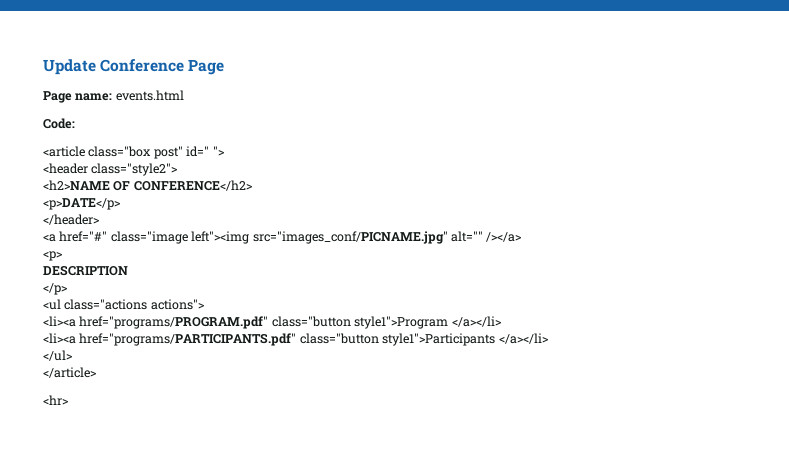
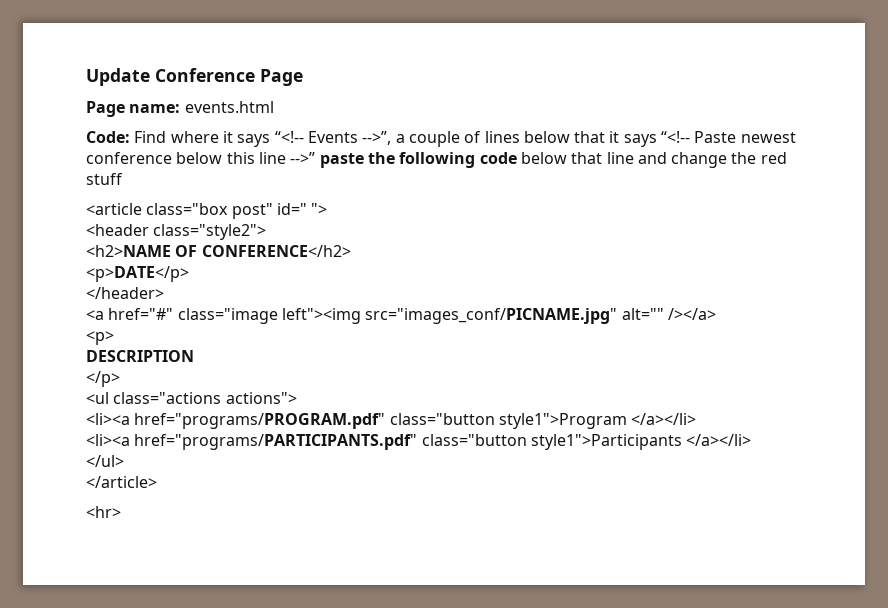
- Code:
+ Code: Find where it says “<!-- Events -->”, a couple of lines below that it says “<!-- Paste newest conference below this line -->” paste the following code below that line and change the red stuff

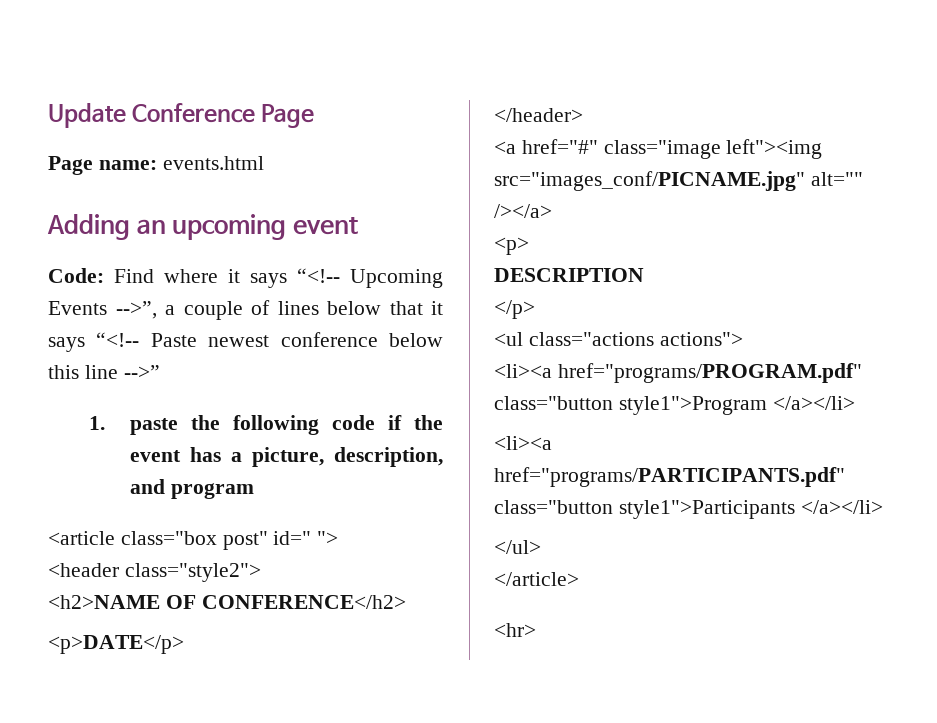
+ Adding an upcoming event
- Code: Find where it says “<!-- Events -->”, a couple of lines below that it says “<!-- Paste newest conference below this line -->” paste the following code below that line and change the red stuff
+ Code: Find where it says “<!-- Upcoming Events -->”, a couple of lines below that it says “<!-- Paste newest conference below this line -->”
+ 1. paste the following code if the event has a picture, description, and program

